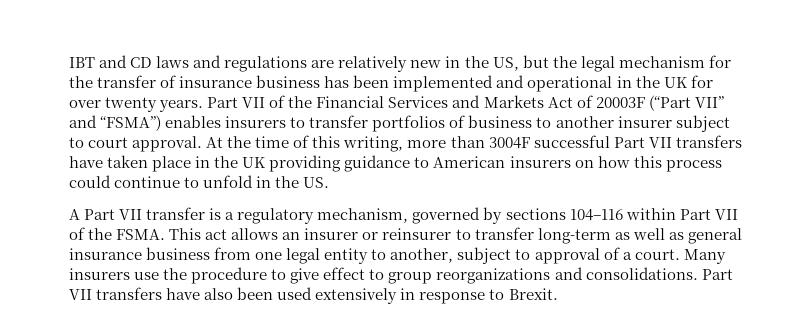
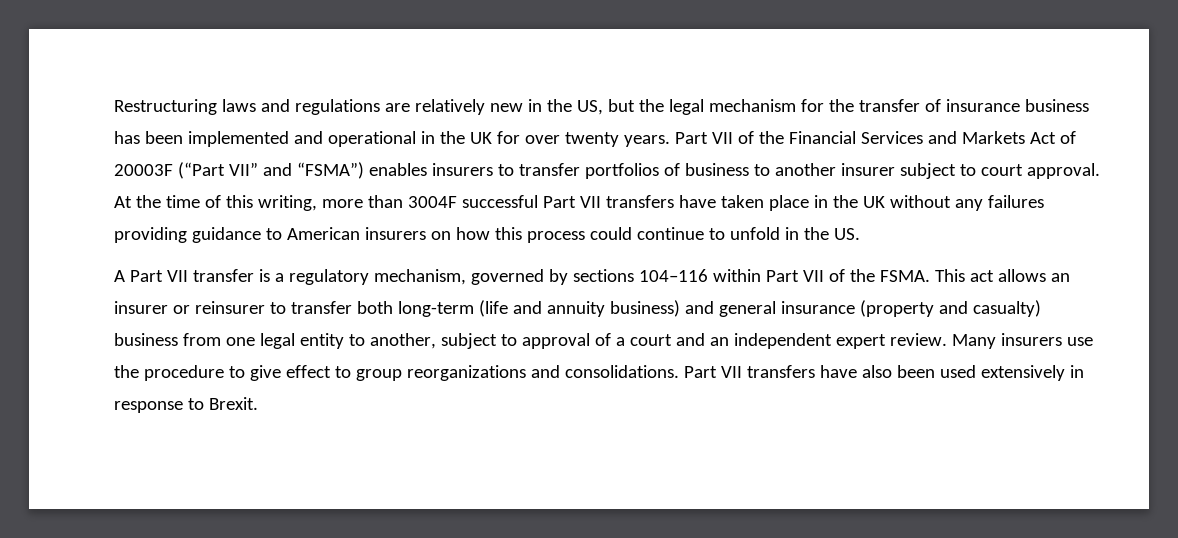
- IBT and CD laws and regulations are relatively new in the US, but the legal mechanism for the transfer of insurance business has been implemented and operational in the UK for over twenty years.
+ Restructuring laws and regulations are relatively new in the US, but the legal mechanism for the transfer of insurance business has been implemented and operational in the UK for over twenty years.
- At the time of this writing, more than 3004F successful Part VII transfers have taken place in the UK providing guidance to American insurers on how this process could continue to unfold in the US.
+ At the time of this writing, more than 3004F successful Part VII transfers have taken place in the UK without any failures providing guidance to American insurers on how this process could continue to unfold in the US.
- This act allows an insurer or reinsurer to transfer long-term as well as general insurance business from one legal entity to another, subject to approval of a court.
+ This act allows an insurer or reinsurer to transfer both long-term (life and annuity business) and general insurance (property and casualty) business from one legal entity to another, subject to approval of a court and an independent expert review.

